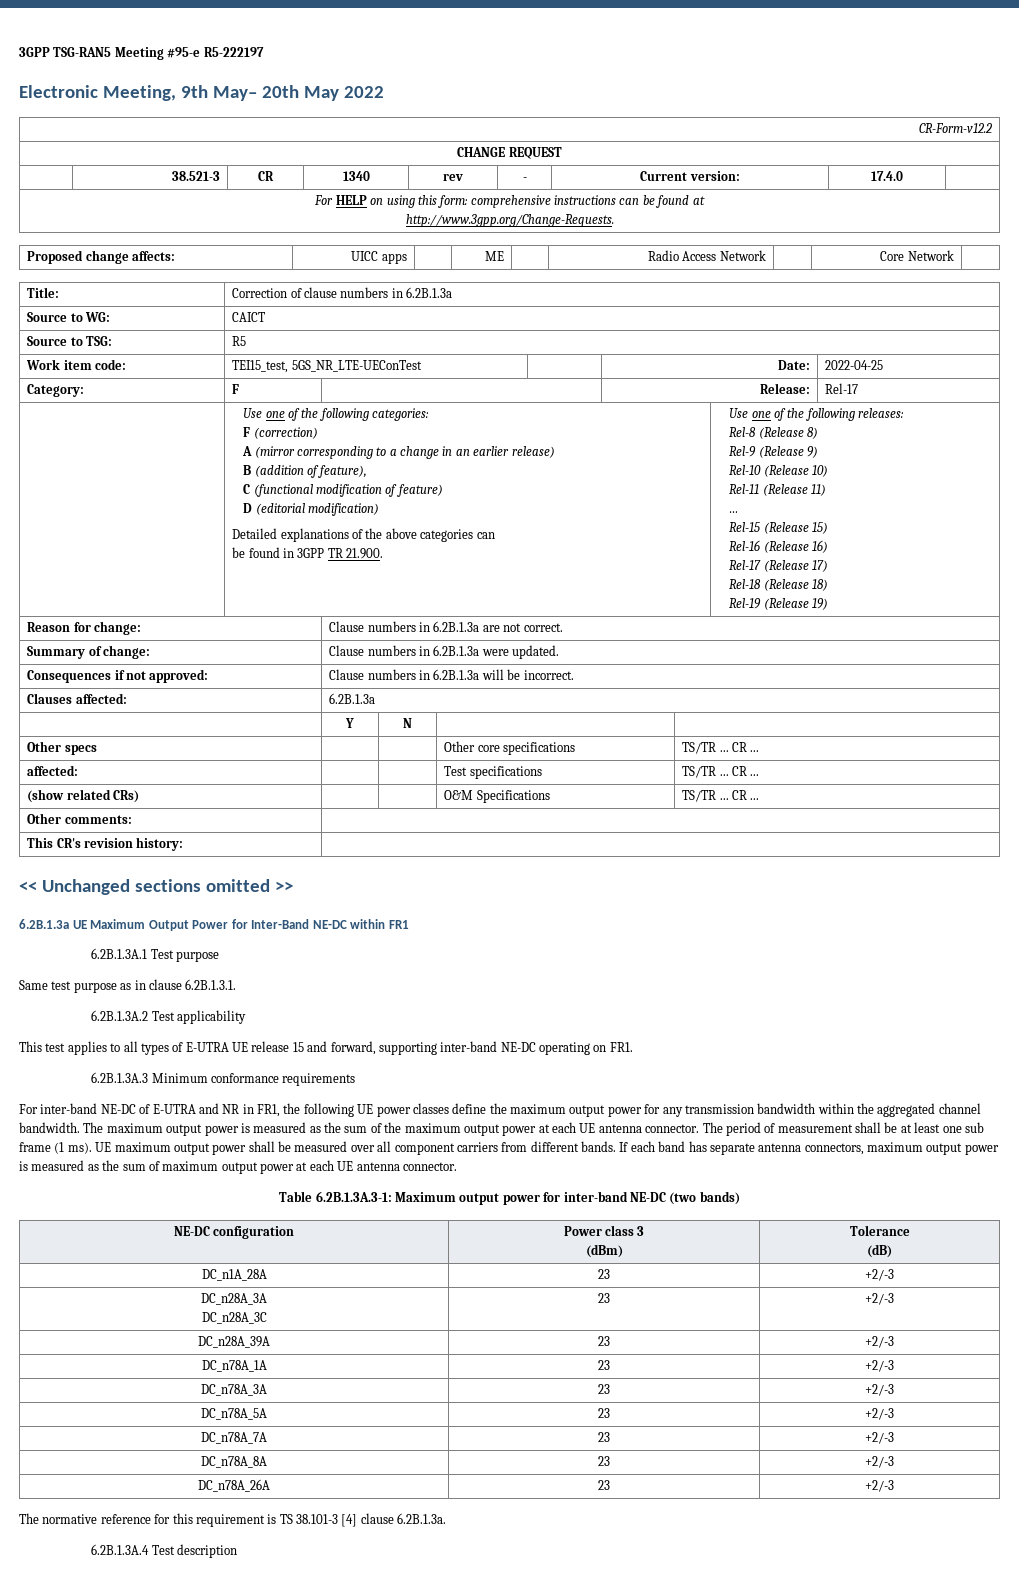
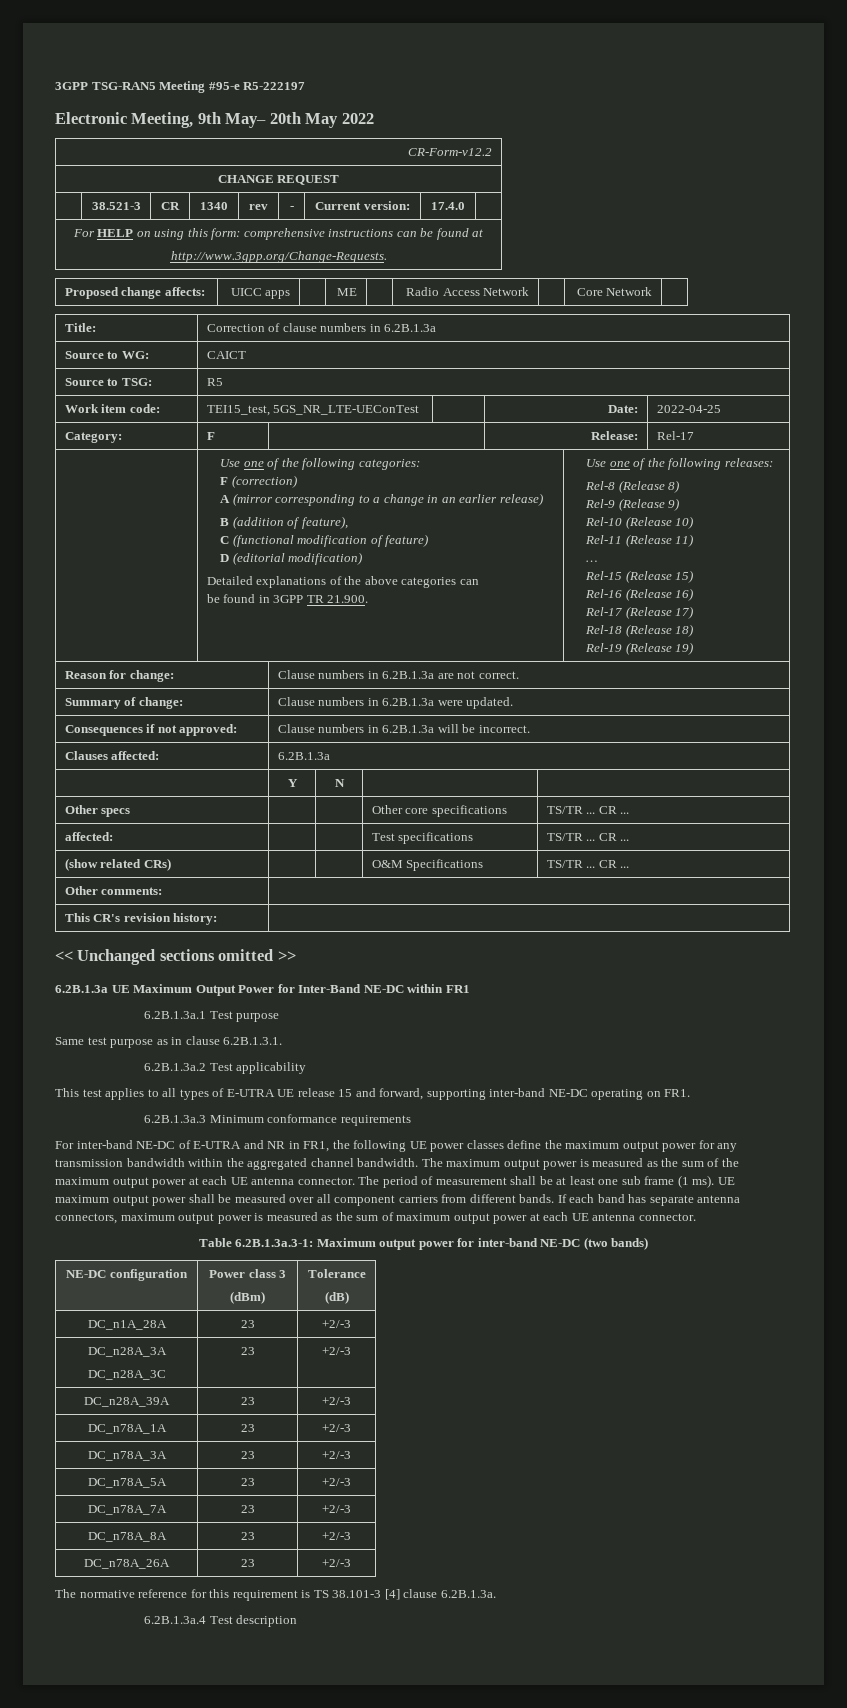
- 6.2B.1.3A.1 Test purpose
+ 6.2B.1.3a.1 Test purpose
- 6.2B.1.3A.2 Test applicability
+ 6.2B.1.3a.2 Test applicability
- 6.2B.1.3A.3 Minimum conformance requirements
+ 6.2B.1.3a.3 Minimum conformance requirements
- Table 6.2B.1.3A.3-1: Maximum output power for inter-band NE-DC (two bands)
+ Table 6.2B.1.3a.3-1: Maximum output power for inter-band NE-DC (two bands)
- 6.2B.1.3A.4 Test description
+ 6.2B.1.3a.4 Test description

